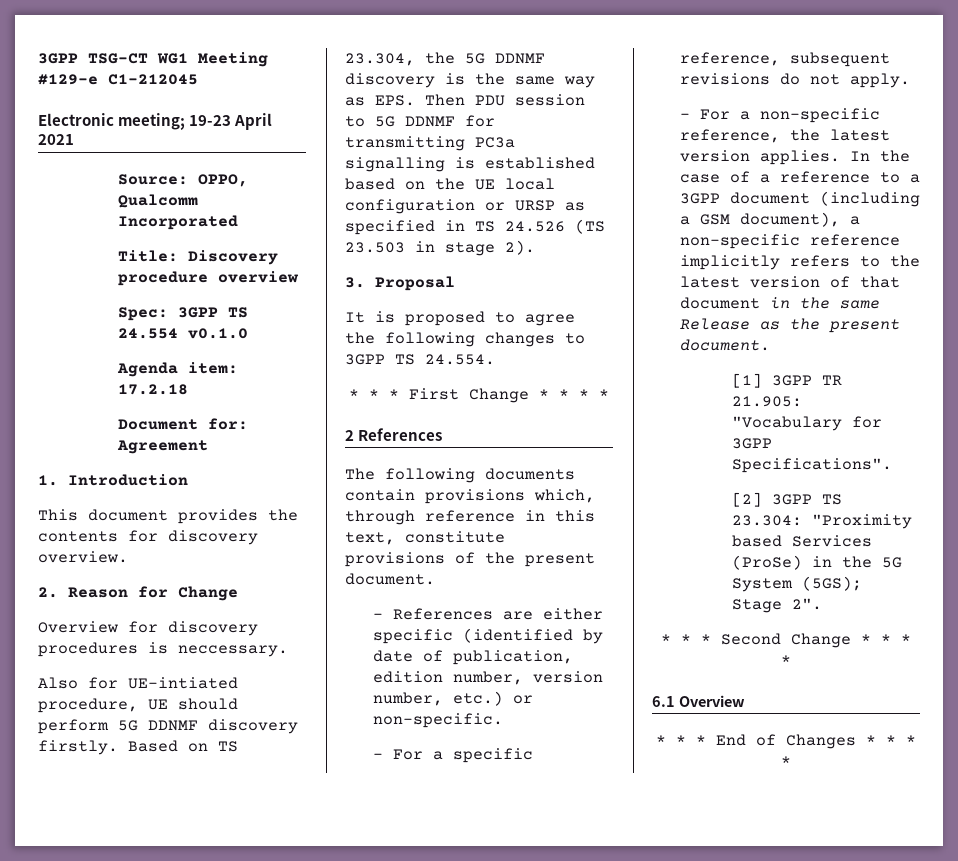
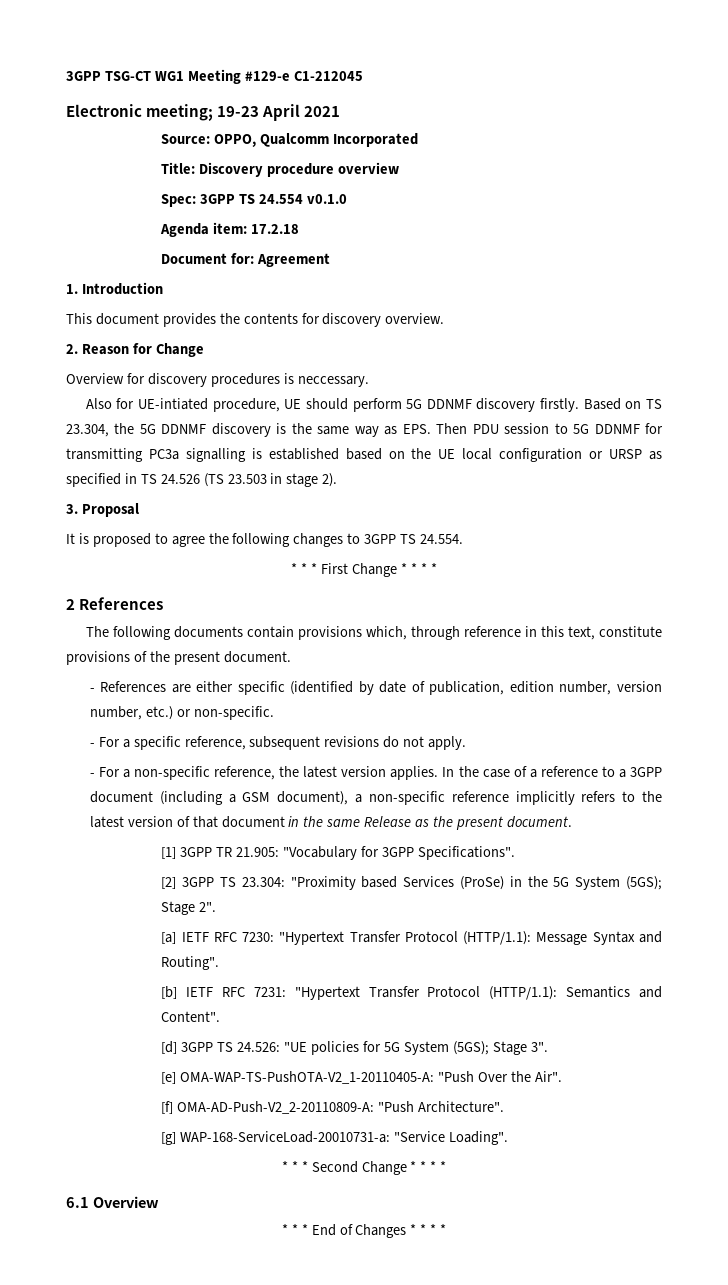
+ [a] IETF RFC 7230: "Hypertext Transfer Protocol (HTTP/1.1): Message Syntax and Routing".
+ [b] IETF RFC 7231: "Hypertext Transfer Protocol (HTTP/1.1): Semantics and Content".
+ [d] 3GPP TS 24.526: "UE policies for 5G System (5GS); Stage 3".
+ [e] OMA-WAP-TS-PushOTA-V2_1-20110405-A: "Push Over the Air".
+ [f] OMA-AD-Push-V2_2-20110809-A: "Push Architecture".
+ [g] WAP-168-ServiceLoad-20010731-a: "Service Loading".

